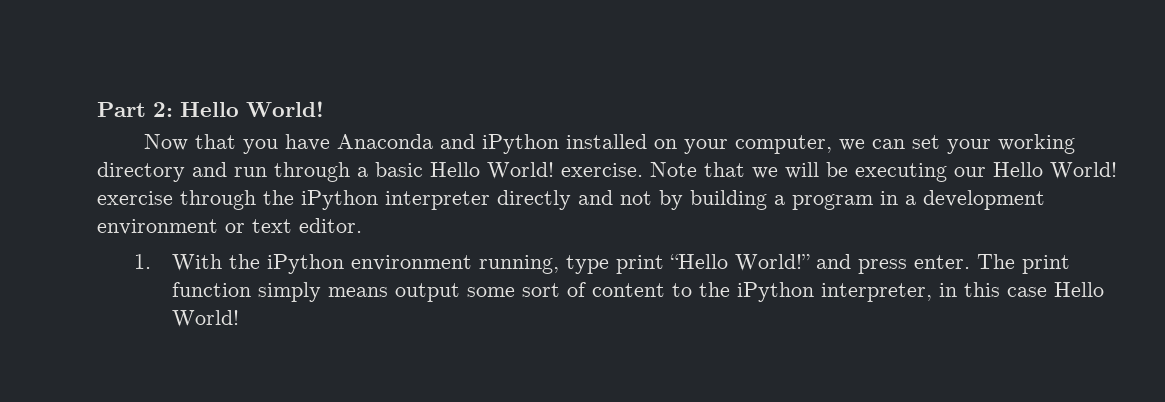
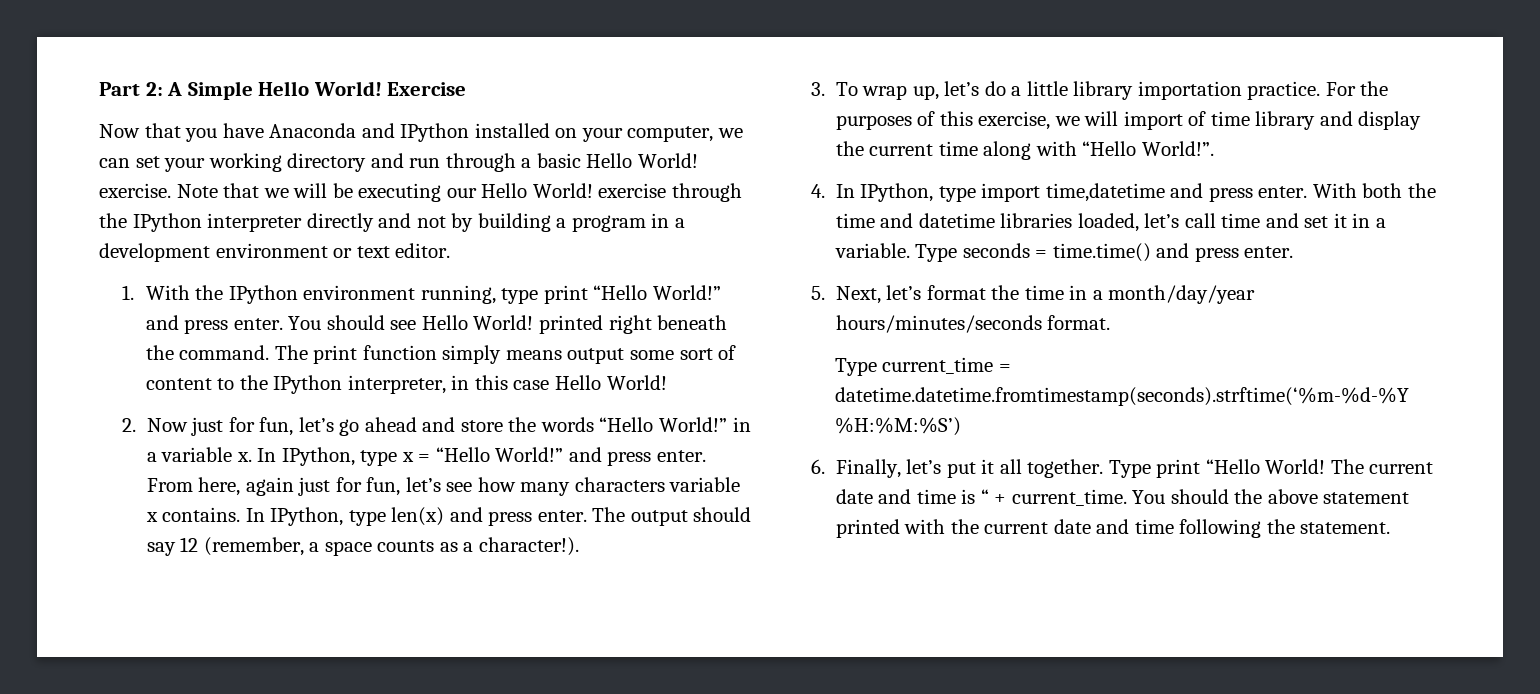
- Part 2: Hello World!
+ Part 2: A Simple Hello World! Exercise
- Now that you have Anaconda and iPython installed on your computer, we can set your working directory and run through a basic Hello World! exercise.
+ Now that you have Anaconda and IPython installed on your computer, we can set your working directory and run through a basic Hello World! exercise.
- Note that we will be executing our Hello World! exercise through the iPython interpreter directly and not by building a program in a development environment or text editor.
+ Note that we will be executing our Hello World! exercise through the IPython interpreter directly and not by building a program in a development environment or text editor.
- 1. With the iPython environment running, type print “Hello World!” and press enter.
+ 1. With the IPython environment running, type print “Hello World!” and press enter.
+ You should see Hello World! printed right beneath the command.
- The print function simply means output some sort of content to the iPython interpreter, in this case Hello World!
+ The print function simply means output some sort of content to the IPython interpreter, in this case Hello World!
+ 2. Now just for fun, let’s go ahead and store the words “Hello World!” in a variable x. In IPython, type x = “Hello World!” and press enter. From here, again just for fun, let’s see how many characters variable x contains. In IPython, type len(x) and press enter. The output should say 12 (remember, a space counts as a character!).
+ 3. To wrap up, let’s do a little library importation practice. For the purposes of this exercise, we will import of time library and display the current time along with “Hello World!”.
+ 4. In IPython, type import time,datetime and press enter. With both the time and datetime libraries loaded, let’s call time and set it in a variable. Type seconds = time.time() and press enter.
+ 5. Next, let’s format the time in a month/day/year hours/minutes/seconds format.
+ Type current_time = datetime.datetime.fromtimestamp(seconds).strftime(‘%m-%d-%Y %H:%M:%S’)
+ 6. Finally, let’s put it all together. Type print “Hello World! The current date and time is “ + current_time. You should the above statement printed with the current date and time following the statement.

